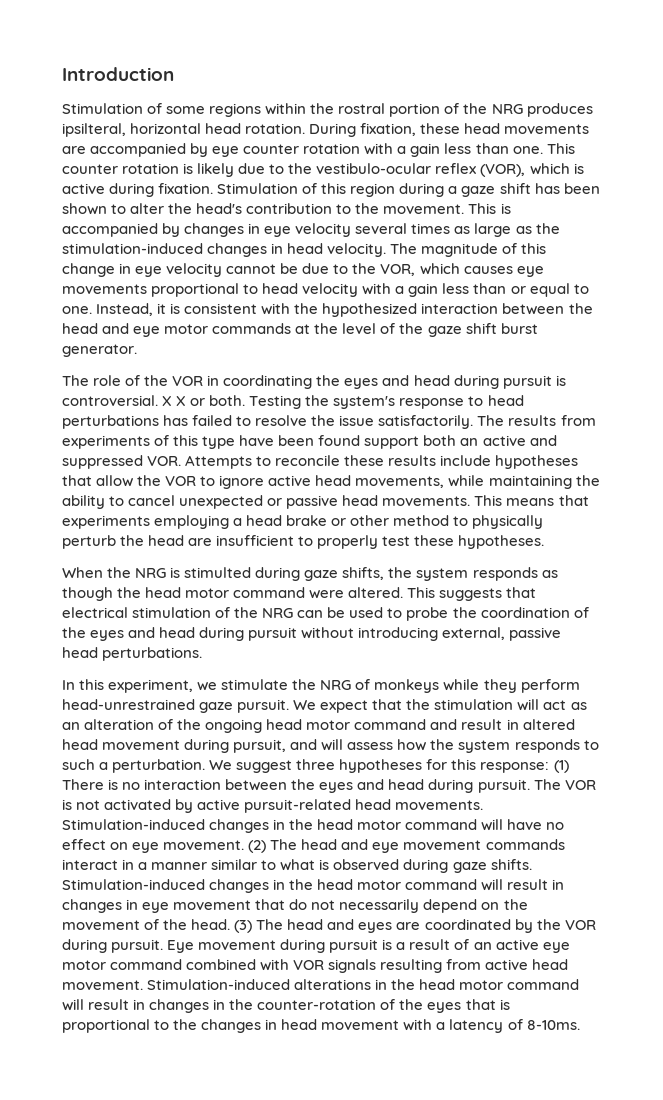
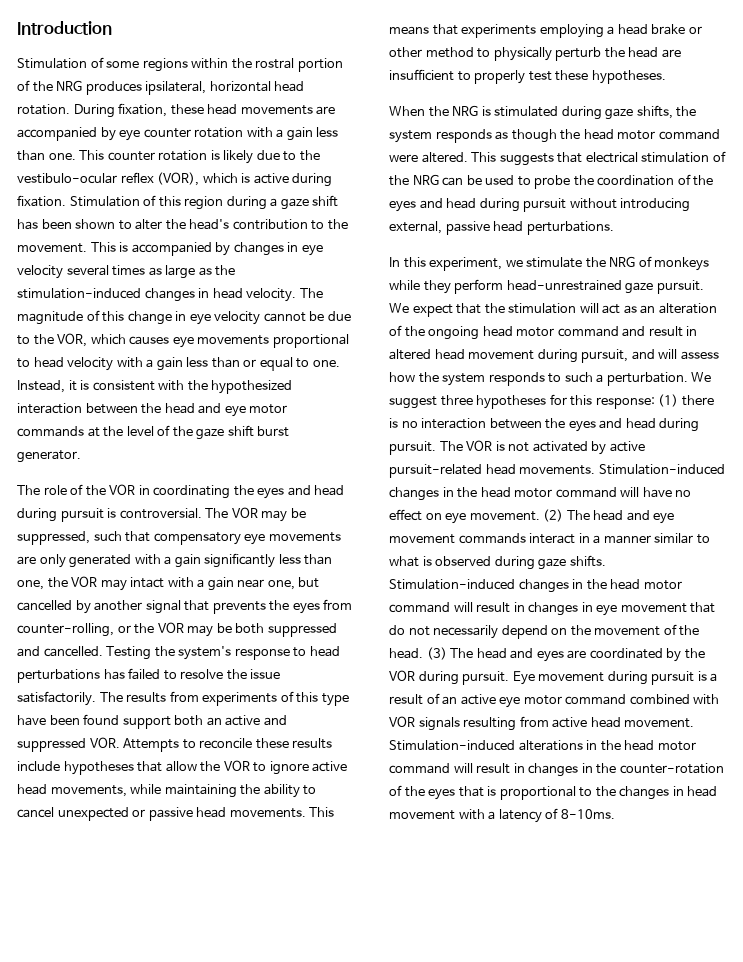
- Stimulation of some regions within the rostral portion of the NRG produces ipsilteral, horizontal head rotation.
+ Stimulation of some regions within the rostral portion of the NRG produces ipsilateral, horizontal head rotation.
- X X or both.
+ The VOR may be suppressed, such that compensatory eye movements are only generated with a gain significantly less than one, the VOR may intact with a gain near one, but cancelled by another signal that prevents the eyes from counter-rolling, or the VOR may be both suppressed and cancelled.
- When the NRG is stimulted during gaze shifts, the system responds as though the head motor command were altered.
+ When the NRG is stimulated during gaze shifts, the system responds as though the head motor command were altered.
- We suggest three hypotheses for this response: (1) There is no interaction between the eyes and head during pursuit.
+ We suggest three hypotheses for this response: (1) there is no interaction between the eyes and head during pursuit.

